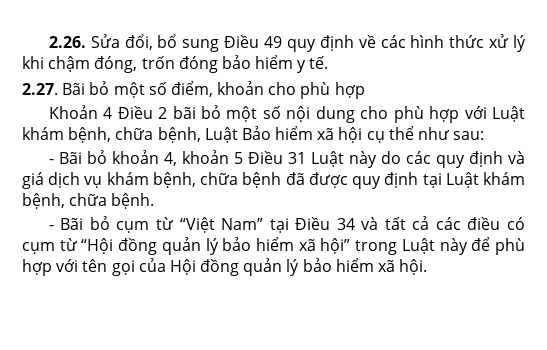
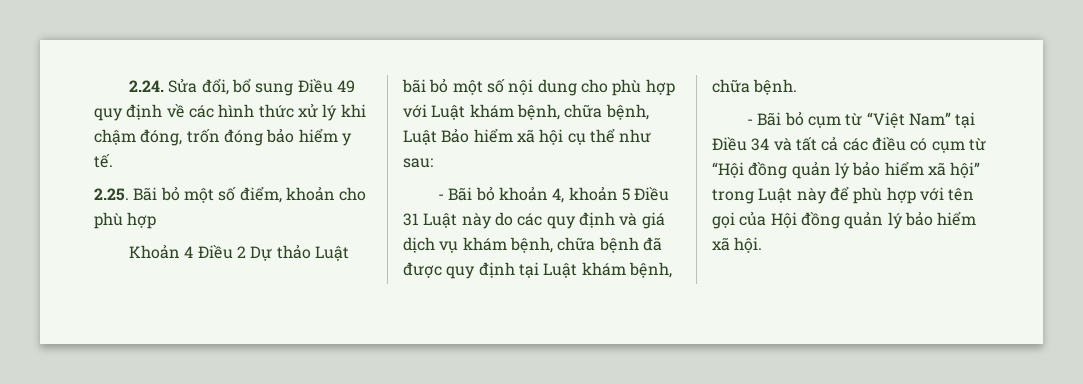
- 2.26. Sửa đổi, bổ sung Điều 49 quy định về các hình thức xử lý khi chậm đóng, trốn đóng bảo hiểm y tế.
+ 2.24. Sửa đổi, bổ sung Điều 49 quy định về các hình thức xử lý khi chậm đóng, trốn đóng bảo hiểm y tế.
- 2.27. Bãi bỏ một số điểm, khoản cho phù hợp
+ 2.25. Bãi bỏ một số điểm, khoản cho phù hợp
- Khoản 4 Điều 2 bãi bỏ một số nội dung cho phù hợp với Luật khám bệnh, chữa bệnh, Luật Bảo hiểm xã hội cụ thể như sau:
+ Khoản 4 Điều 2 Dự thảo Luật bãi bỏ một số nội dung cho phù hợp với Luật khám bệnh, chữa bệnh, Luật Bảo hiểm xã hội cụ thể như sau:

